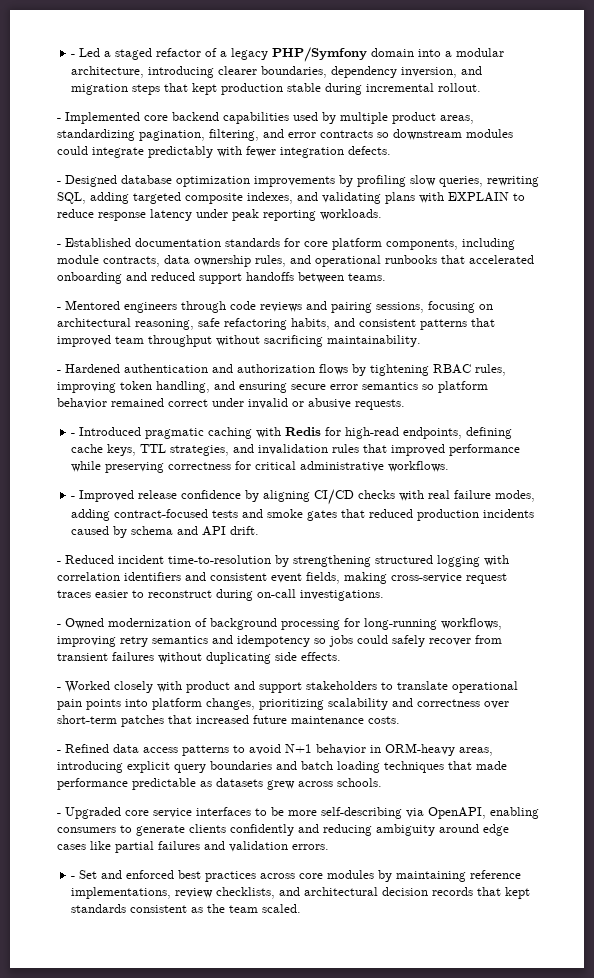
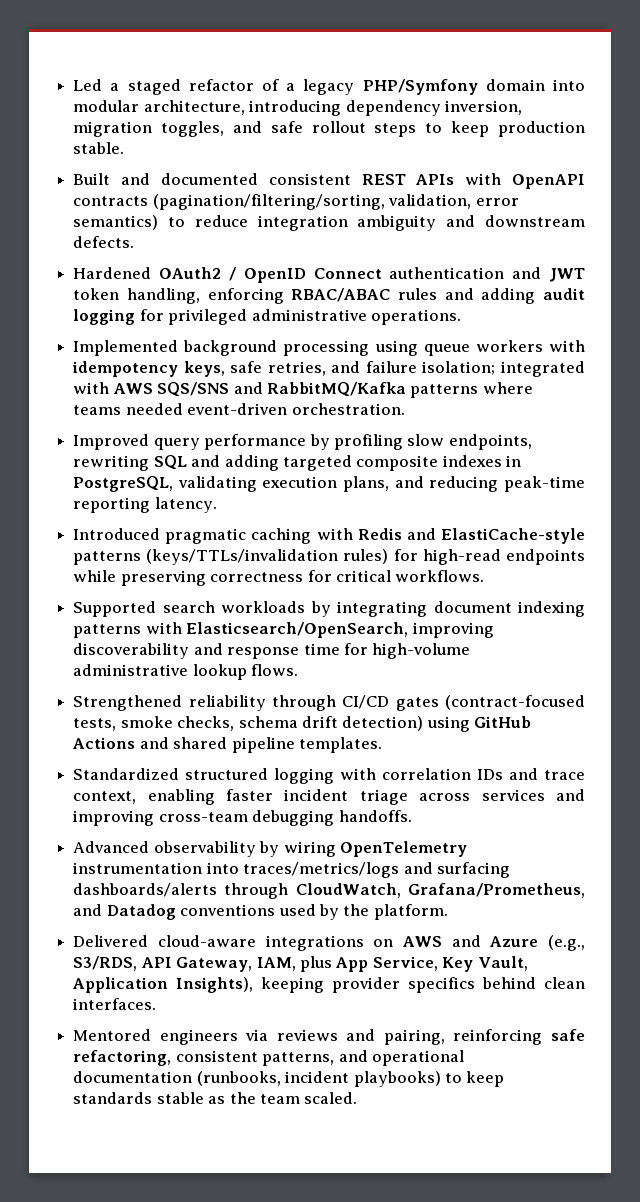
- - Led a staged refactor of a legacy PHP/Symfony domain into a modular architecture, introducing clearer boundaries, dependency inversion, and migration steps that kept production stable during incremental rollout.
- - Implemented core backend capabilities used by multiple product areas, standardizing pagination, filtering, and error contracts so downstream modules could integrate predictably with fewer integration defects.
- - Designed database optimization improvements by profiling slow queries, rewriting SQL, adding targeted composite indexes, and validating plans with EXPLAIN to reduce response latency under peak reporting workloads.
- - Established documentation standards for core platform components, including module contracts, data ownership rules, and operational runbooks that accelerated onboarding and reduced support handoffs between teams.
- - Mentored engineers through code reviews and pairing sessions, focusing on architectural reasoning, safe refactoring habits, and consistent patterns that improved team throughput without sacrificing maintainability.
- - Hardened authentication and authorization flows by tightening RBAC rules, improving token handling, and ensuring secure error semantics so platform behavior remained correct under invalid or abusive requests.
- - Introduced pragmatic caching with Redis for high-read endpoints, defining cache keys, TTL strategies, and invalidation rules that improved performance while preserving correctness for critical administrative workflows.
+ Led a staged refactor of a legacy PHP/Symfony domain into modular architecture, introducing dependency inversion, migration toggles, and safe rollout steps to keep production stable.
+ Built and documented consistent REST APIs with OpenAPI contracts (pagination/filtering/sorting, validation, error semantics) to reduce integration ambiguity and downstream defects.
+ Hardened OAuth2 / OpenID Connect authentication and JWT token handling, enforcing RBAC/ABAC rules and adding audit logging for privileged administrative operations.
+ Implemented background processing using queue workers with idempotency keys, safe retries, and failure isolation; integrated with AWS SQS/SNS and RabbitMQ/Kafka patterns where teams needed event-driven orchestration.
+ Improved query performance by profiling slow endpoints, rewriting SQL and adding targeted composite indexes in PostgreSQL, validating execution plans, and reducing peak-time reporting latency.
+ Introduced pragmatic caching with Redis and ElastiCache-style patterns (keys/TTLs/invalidation rules) for high-read endpoints while preserving correctness for critical workflows.
- - Improved release confidence by aligning CI/CD checks with real failure modes, adding contract-focused tests and smoke gates that reduced production incidents caused by schema and API drift.
- - Reduced incident time-to-resolution by strengthening structured logging with correlation identifiers and consistent event fields, making cross-service request traces easier to reconstruct during on-call investigations.
- - Owned modernization of background processing for long-running workflows, improving retry semantics and idempotency so jobs could safely recover from transient failures without duplicating side effects.
- - Worked closely with product and support stakeholders to translate operational pain points into platform changes, prioritizing scalability and correctness over short-term patches that increased future maintenance costs.
- - Refined data access patterns to avoid N+1 behavior in ORM-heavy areas, introducing explicit query boundaries and batch loading techniques that made performance predictable as datasets grew across schools.
- - Upgraded core service interfaces to be more self-describing via OpenAPI, enabling consumers to generate clients confidently and reducing ambiguity around edge cases like partial failures and validation errors.
- - Set and enforced best practices across core modules by maintaining reference implementations, review checklists, and architectural decision records that kept standards consistent as the team scaled.
+ Supported search workloads by integrating document indexing patterns with Elasticsearch/OpenSearch, improving discoverability and response time for high-volume administrative lookup flows.
+ Strengthened reliability through CI/CD gates (contract-focused tests, smoke checks, schema drift detection) using GitHub Actions and shared pipeline templates.
+ Standardized structured logging with correlation IDs and trace context, enabling faster incident triage across services and improving cross-team debugging handoffs.
+ Advanced observability by wiring OpenTelemetry instrumentation into traces/metrics/logs and surfacing dashboards/alerts through CloudWatch, Grafana/Prometheus, and Datadog conventions used by the platform.
+ Delivered cloud-aware integrations on AWS and Azure (e.g., S3/RDS, API Gateway, IAM, plus App Service, Key Vault, Application Insights), keeping provider specifics behind clean interfaces.
+ Mentored engineers via reviews and pairing, reinforcing safe refactoring, consistent patterns, and operational documentation (runbooks, incident playbooks) to keep standards stable as the team scaled.

